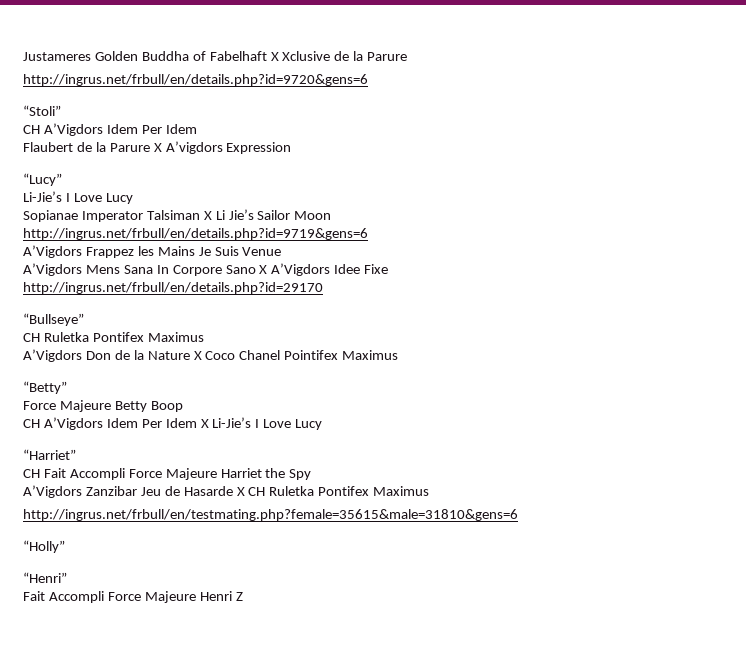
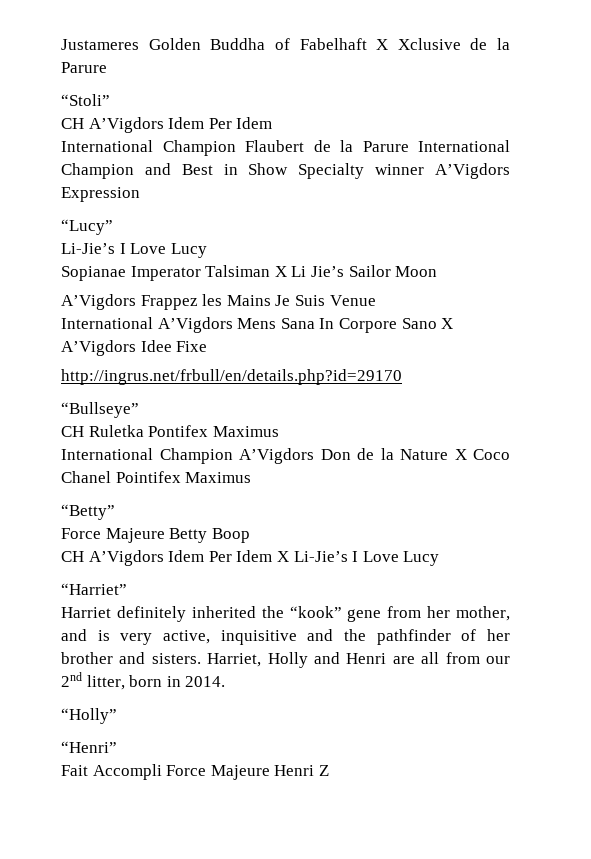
- http://ingrus.net/frbull/en/details.php?id=9720&gens=6
- Flaubert de la Parure X A’vigdors Expression
+ International Champion Flaubert de la Parure International Champion and Best in Show Specialty winner A’Vigdors Expression
- http://ingrus.net/frbull/en/details.php?id=9719&gens=6
- A’Vigdors Mens Sana In Corpore Sano X A’Vigdors Idee Fixe
+ International A’Vigdors Mens Sana In Corpore Sano X A’Vigdors Idee Fixe
- A’Vigdors Don de la Nature X Coco Chanel Pointifex Maximus
+ International Champion A’Vigdors Don de la Nature X Coco Chanel Pointifex Maximus
- CH Fait Accompli Force Majeure Harriet the Spy
- A’Vigdors Zanzibar Jeu de Hasarde X CH Ruletka Pontifex Maximus
- http://ingrus.net/frbull/en/testmating.php?female=35615&male=31810&gens=6
+ Harriet definitely inherited the “kook” gene from her mother, and is very active, inquisitive and the pathfinder of her brother and sisters. Harriet, Holly and Henri are all from our 2nd litter, born in 2014.

